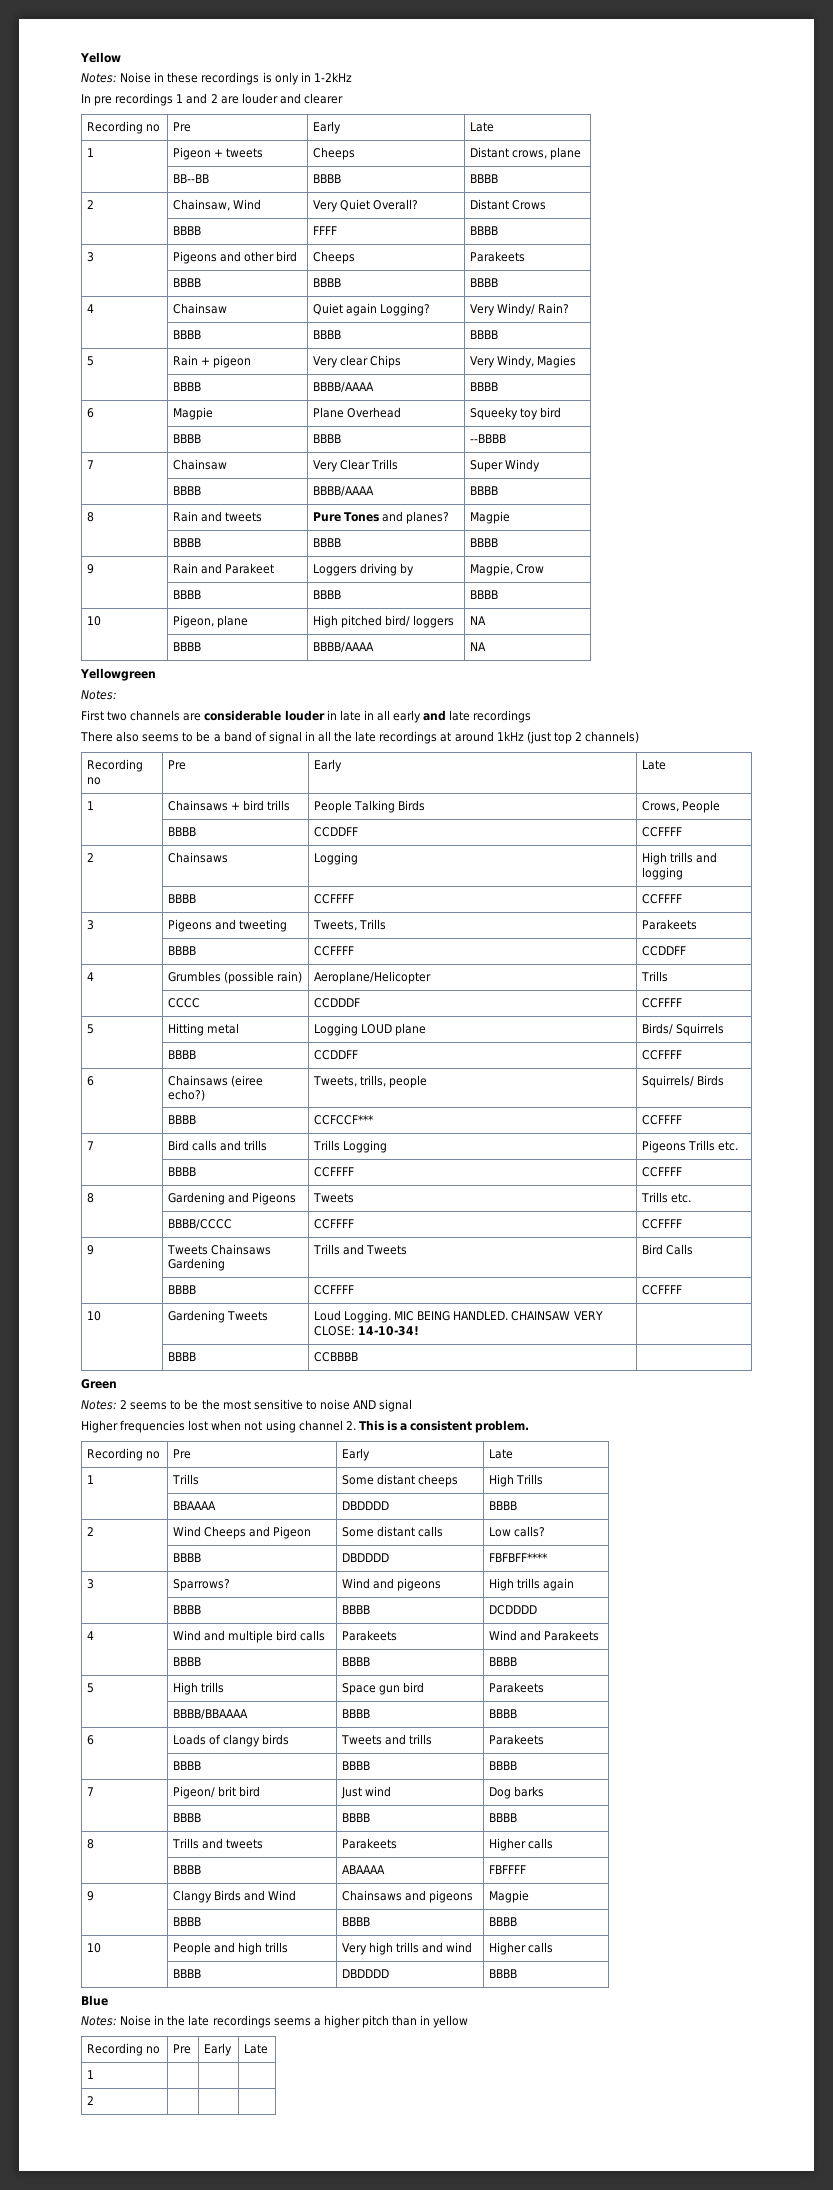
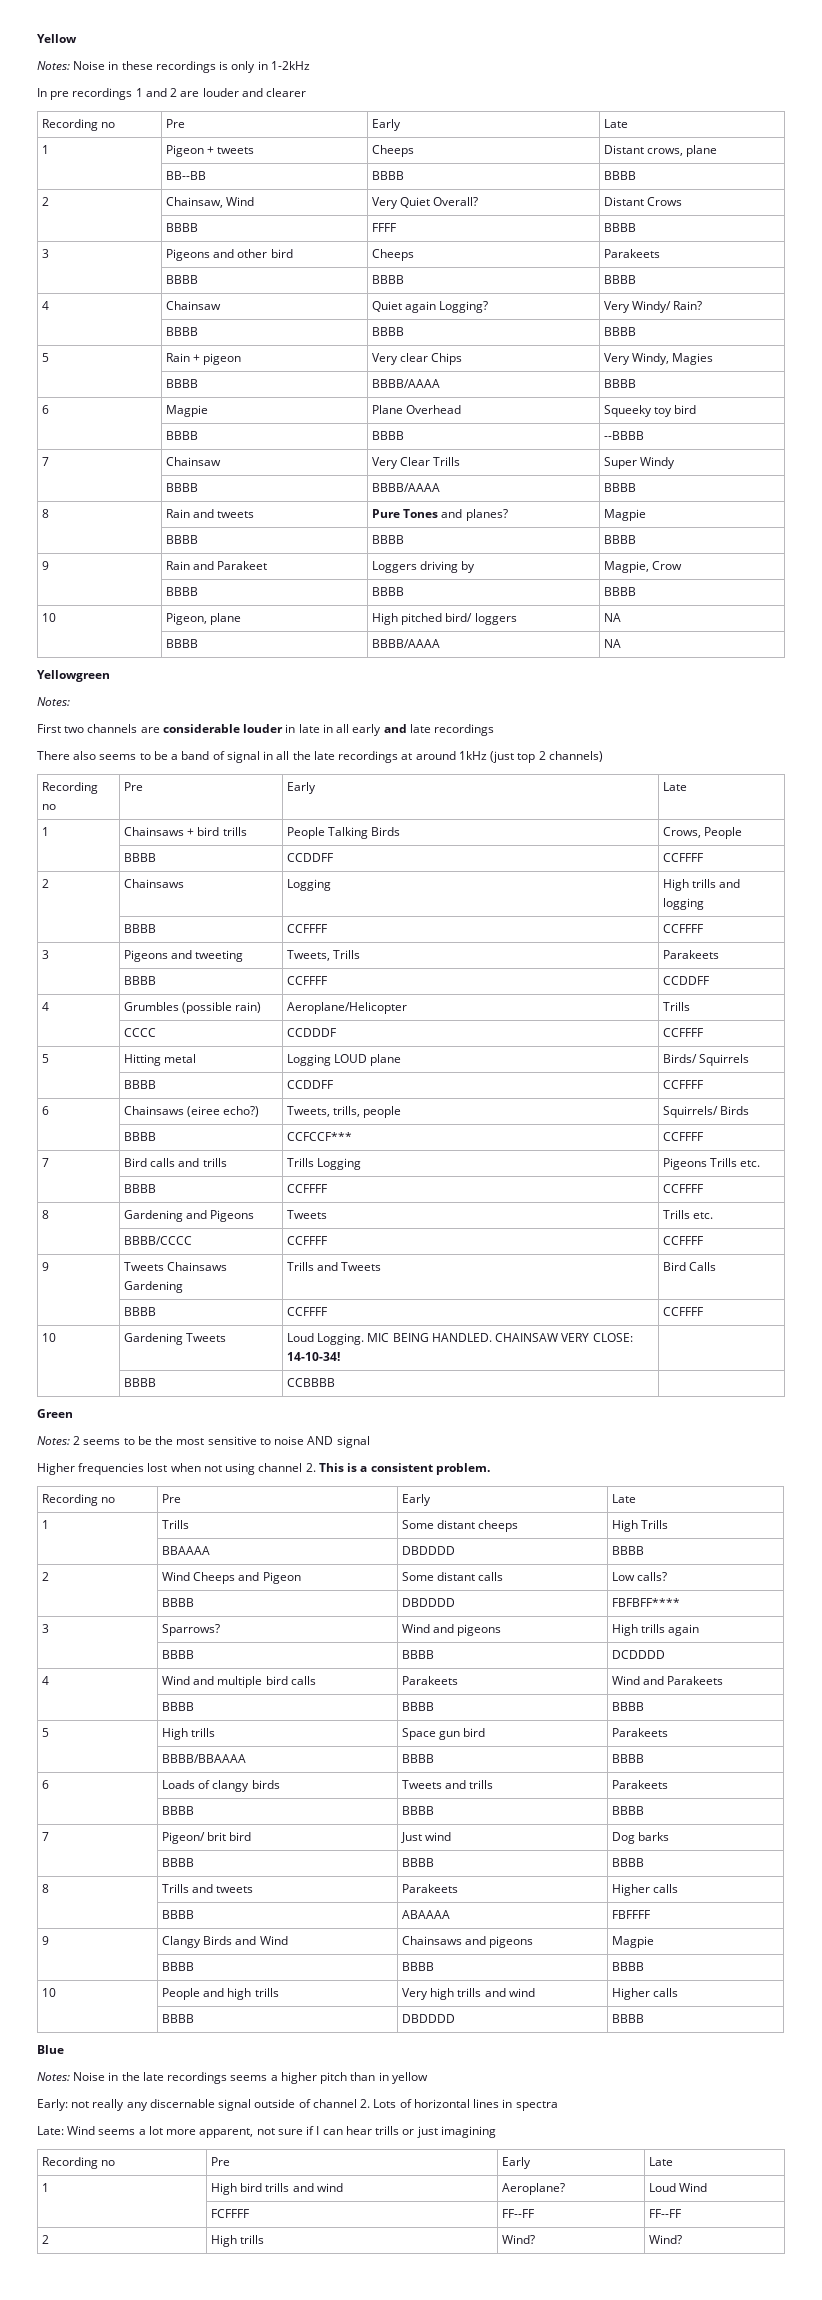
  Notes: Noise in the late recordings seems a higher pitch than in yellow
+ Early: not really any discernable signal outside of channel 2. Lots of horizontal lines in spectra
+ Late: Wind seems a lot more apparent, not sure if I can hear trills or just imagining
  Recording no | Pre | Early | Late
- 1 | | |
- 2 | | |
+ 1 | High bird trills and wind | Aeroplane? | Loud Wind
+ | FCFFFF | FF--FF | FF--FF
+ 2 | High trills | Wind? | Wind?

